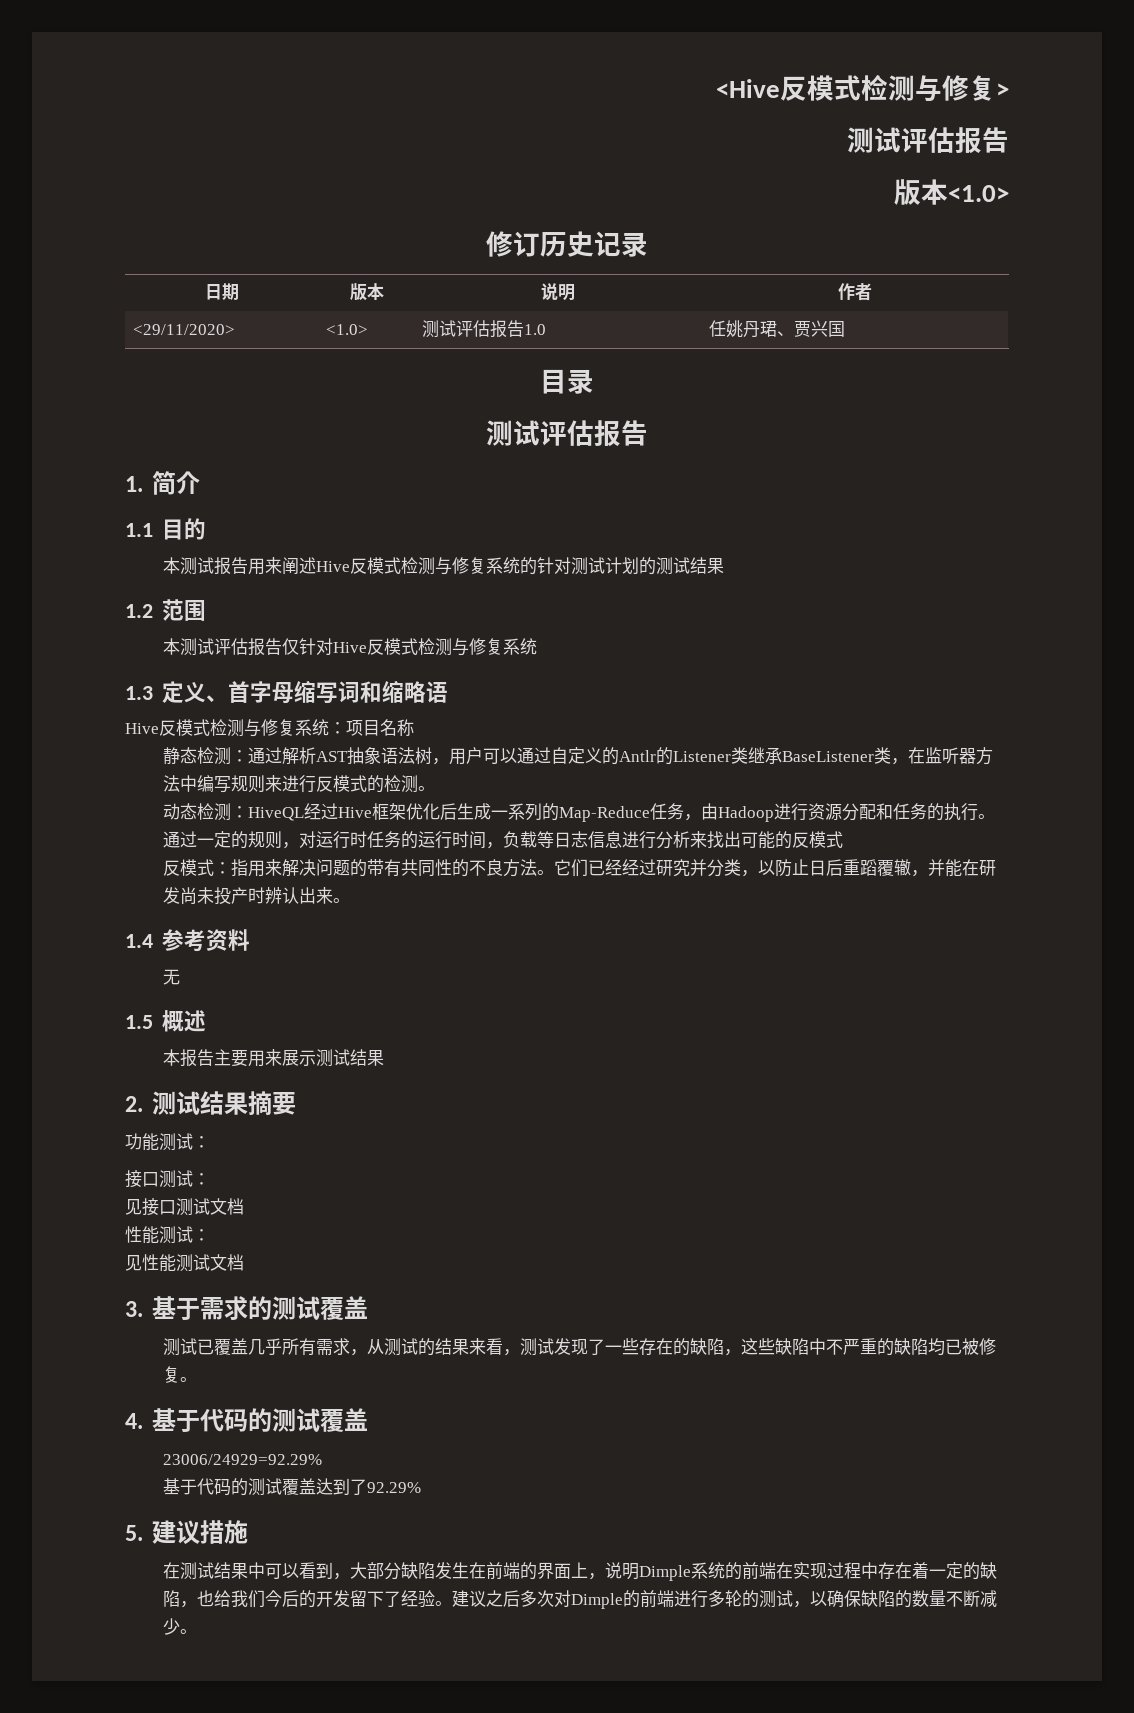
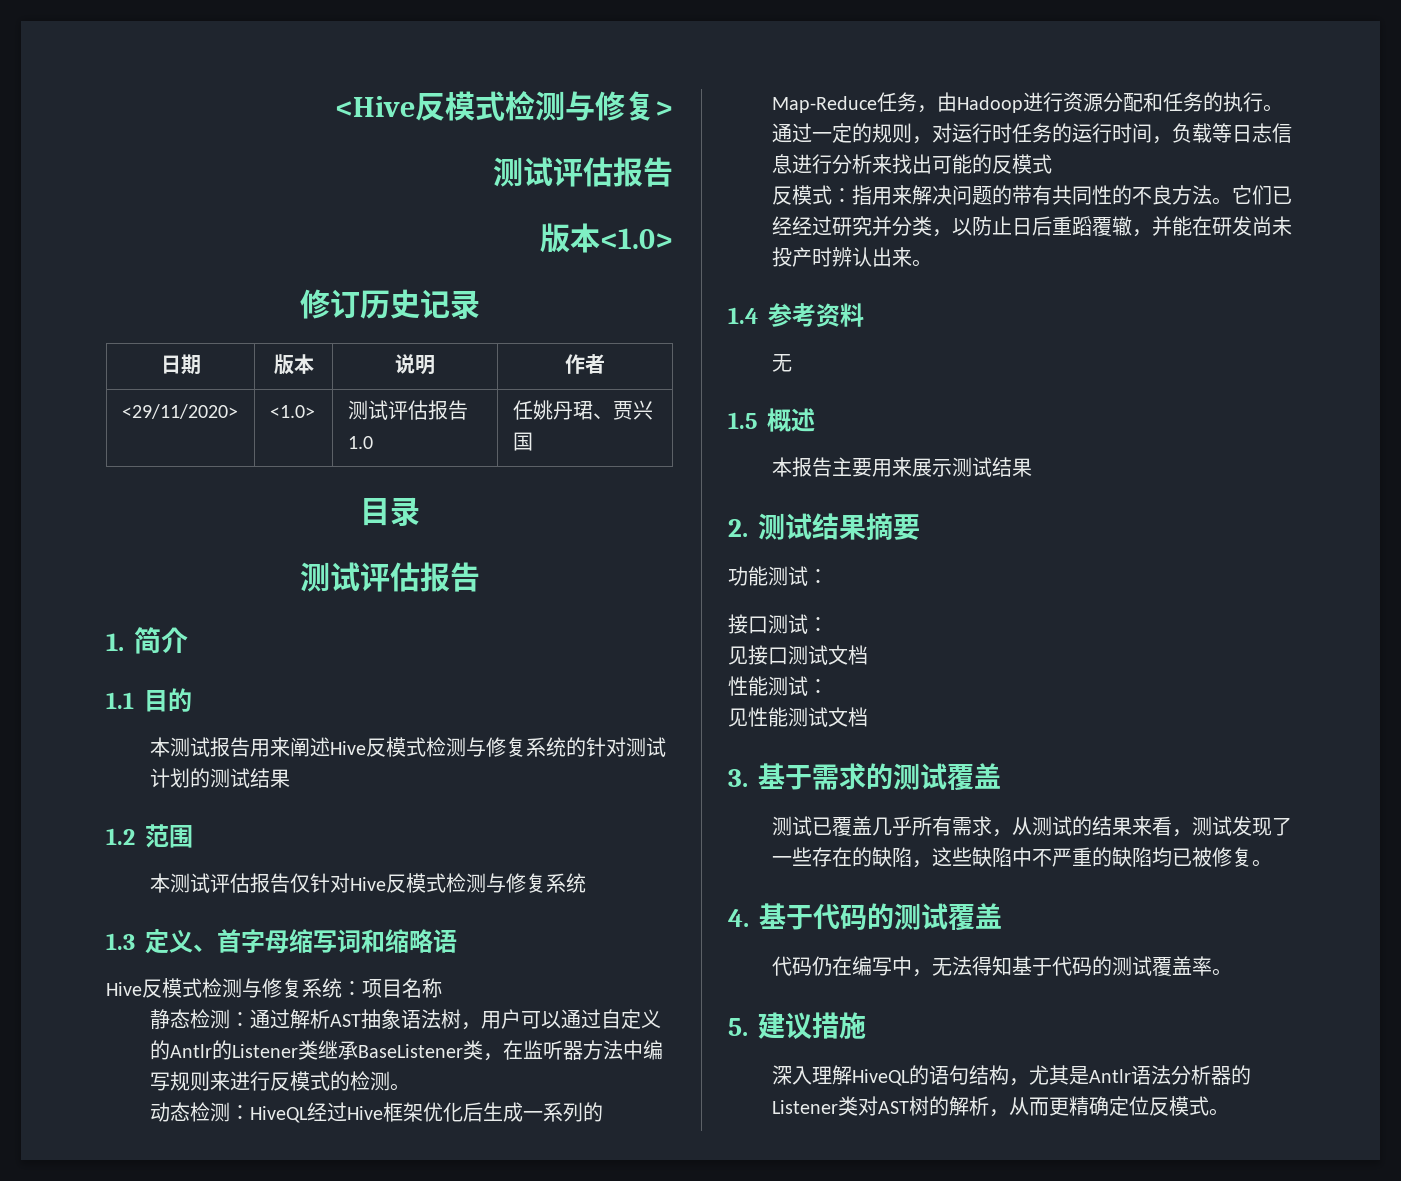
- 23006/24929=92.29%
- 基于代码的测试覆盖达到了92.29%
+ 代码仍在编写中，无法得知基于代码的测试覆盖率。
- 在测试结果中可以看到，大部分缺陷发生在前端的界面上，说明Dimple系统的前端在实现过程中存在着一定的缺陷，也给我们今后的开发留下了经验。建议之后多次对Dimple的前端进行多轮的测试，以确保缺陷的数量不断减少。
+ 深入理解HiveQL的语句结构，尤其是Antlr语法分析器的Listener类对AST树的解析，从而更精确定位反模式。

